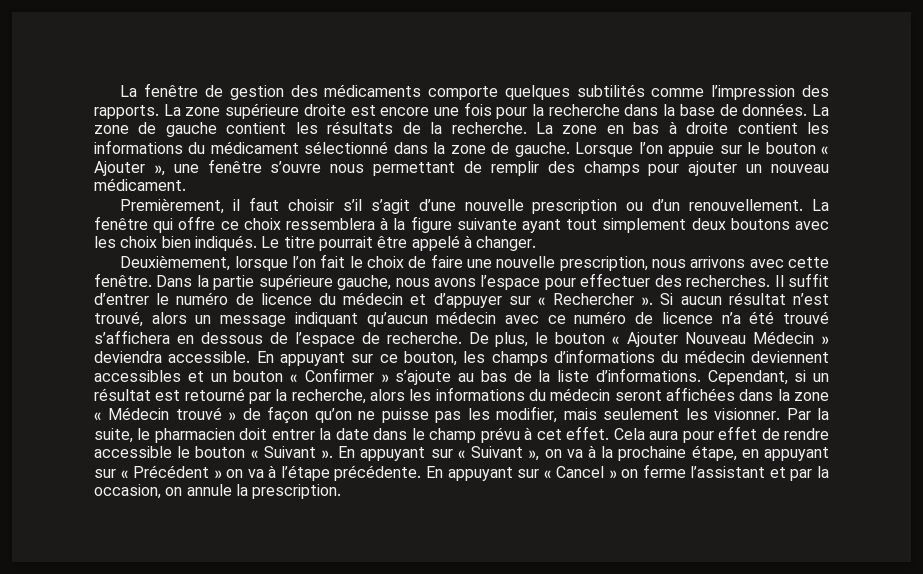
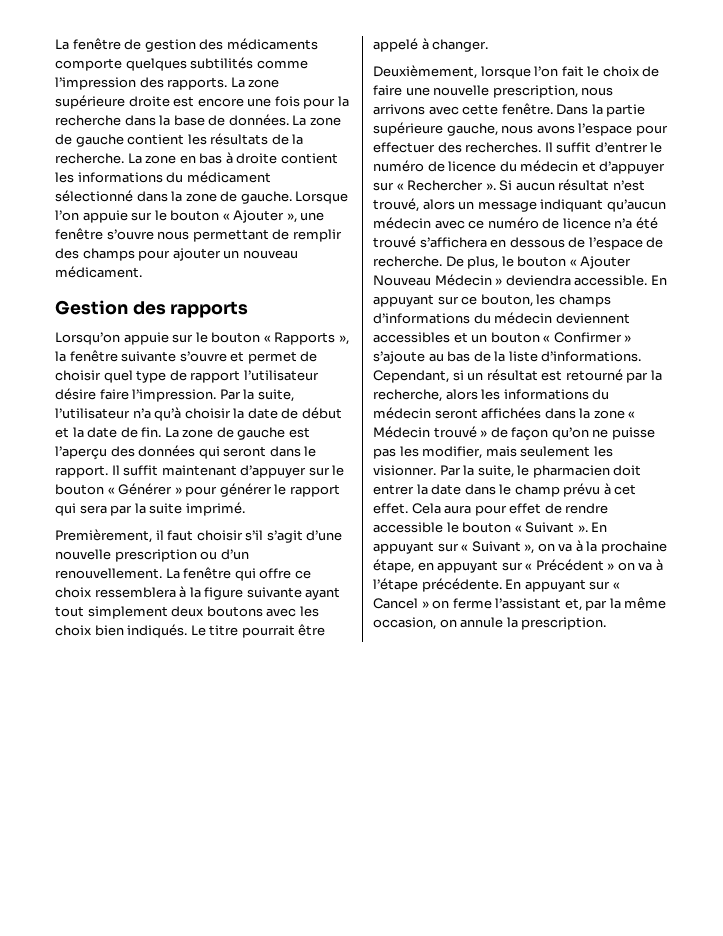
+ Gestion des rapports
+ Lorsqu’on appuie sur le bouton « Rapports », la fenêtre suivante s’ouvre et permet de choisir quel type de rapport l’utilisateur désire faire l’impression. Par la suite, l’utilisateur n’a qu’à choisir la date de début et la date de fin. La zone de gauche est l’aperçu des données qui seront dans le rapport. Il suffit maintenant d’appuyer sur le bouton « Générer » pour générer le rapport qui sera par la suite imprimé.
- En appuyant sur « Cancel » on ferme l’assistant et par la occasion, on annule la prescription.
+ En appuyant sur « Cancel » on ferme l’assistant et, par la même occasion, on annule la prescription.

